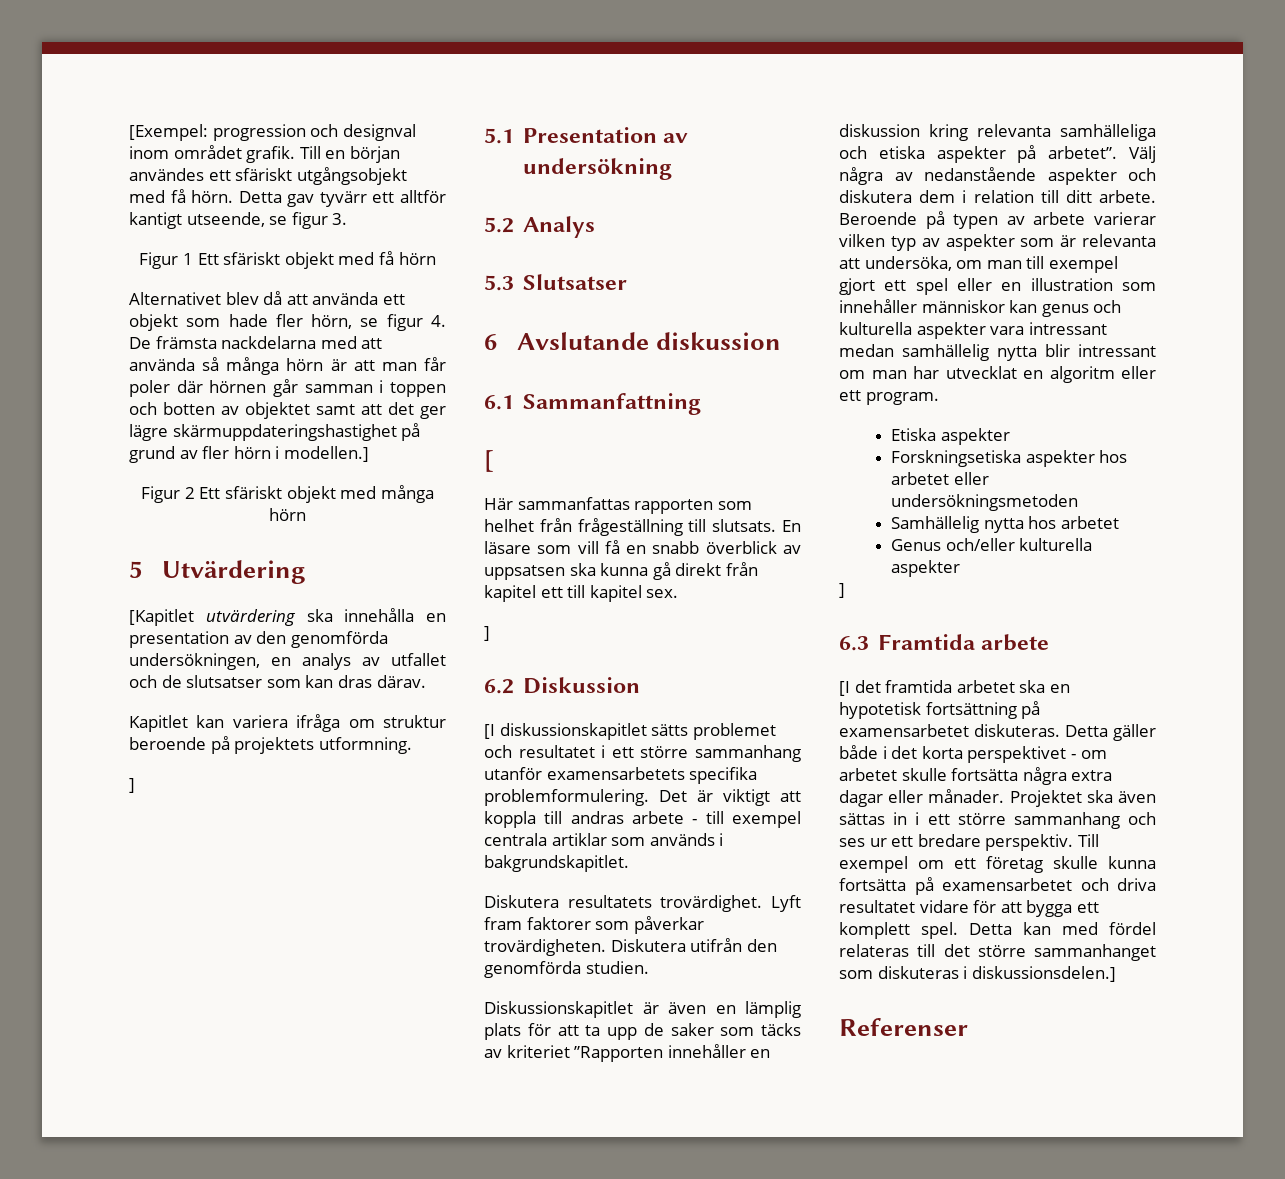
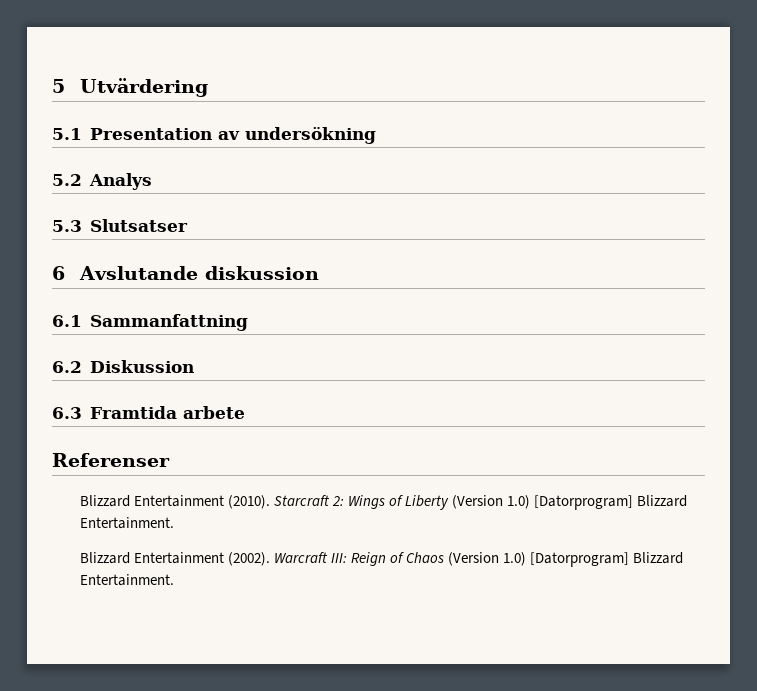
- [Exempel: progression och designval inom området grafik. Till en början användes ett sfäriskt utgångsobjekt med få hörn. Detta gav tyvärr ett alltför kantigt utseende, se figur 3.
- Figur 1 Ett sfäriskt objekt med få hörn
- Alternativet blev då att använda ett objekt som hade fler hörn, se figur 4. De främsta nackdelarna med att använda så många hörn är att man får poler där hörnen går samman i toppen och botten av objektet samt att det ger lägre skärmuppdateringshastighet på grund av fler hörn i modellen.]
- Figur 2 Ett sfäriskt objekt med många hörn
  5 Utvärdering
- [Kapitlet utvärdering ska innehålla en presentation av den genomförda undersökningen, en analys av utfallet och de slutsatser som kan dras därav.
- Kapitlet kan variera ifråga om struktur beroende på projektets utformning.
- ]
- [
- Här sammanfattas rapporten som helhet från frågeställning till slutsats. En läsare som vill få en snabb överblick av uppsatsen ska kunna gå direkt från kapitel ett till kapitel sex.
- ]
  6.2 Diskussion
- [I diskussionskapitlet sätts problemet och resultatet i ett större sammanhang utanför examensarbetets specifika problemformulering. Det är viktigt att koppla till andras arbete - till exempel centrala artiklar som används i bakgrundskapitlet.
- Diskutera resultatets trovärdighet. Lyft fram faktorer som påverkar trovärdigheten. Diskutera utifrån den genomförda studien.
- Diskussionskapitlet är även en lämplig plats för att ta upp de saker som täcks av kriteriet ”Rapporten innehåller en diskussion kring relevanta samhälleliga och etiska aspekter på arbetet”. Välj några av nedanstående aspekter och diskutera dem i relation till ditt arbete. Beroende på typen av arbete varierar vilken typ av aspekter som är relevanta att undersöka, om man till exempel gjort ett spel eller en illustration som innehåller människor kan genus och kulturella aspekter vara intressant medan samhällelig nytta blir intressant om man har utvecklat en algoritm eller ett program.
- Etiska aspekter
- Forskningsetiska aspekter hos arbetet eller undersökningsmetoden
- Samhällelig nytta hos arbetet
- Genus och/eller kulturella aspekter
- ]
  6.3 Framtida arbete
- [I det framtida arbetet ska en hypotetisk fortsättning på examensarbetet diskuteras. Detta gäller både i det korta perspektivet - om arbetet skulle fortsätta några extra dagar eller månader. Projektet ska även sättas in i ett större sammanhang och ses ur ett bredare perspektiv. Till exempel om ett företag skulle kunna fortsätta på examensarbetet och driva resultatet vidare för att bygga ett komplett spel. Detta kan med fördel relateras till det större sammanhanget som diskuteras i diskussionsdelen.]
  Referenser
+ Blizzard Entertainment (2010). Starcraft 2: Wings of Liberty (Version 1.0) [Datorprogram] Blizzard Entertainment.
+ Blizzard Entertainment (2002). Warcraft III: Reign of Chaos (Version 1.0) [Datorprogram] Blizzard Entertainment.

